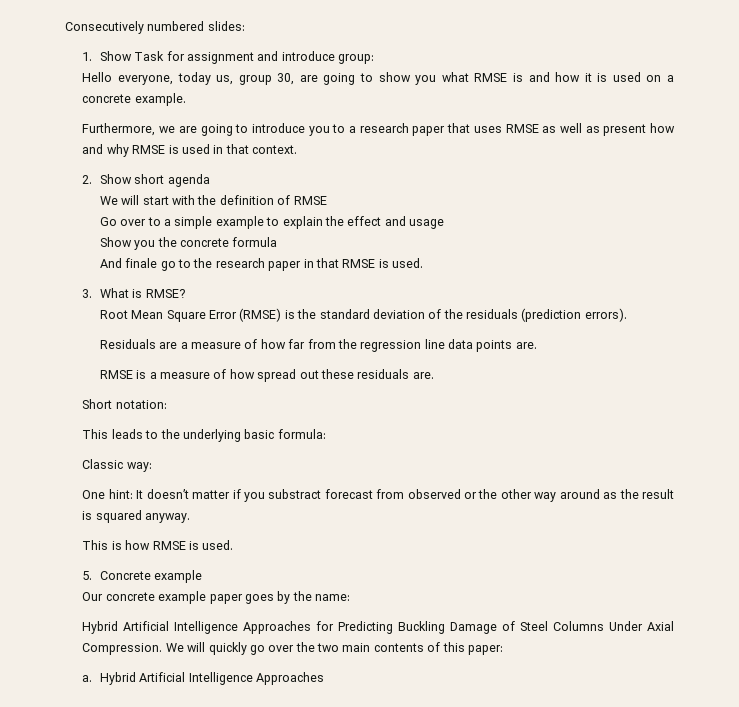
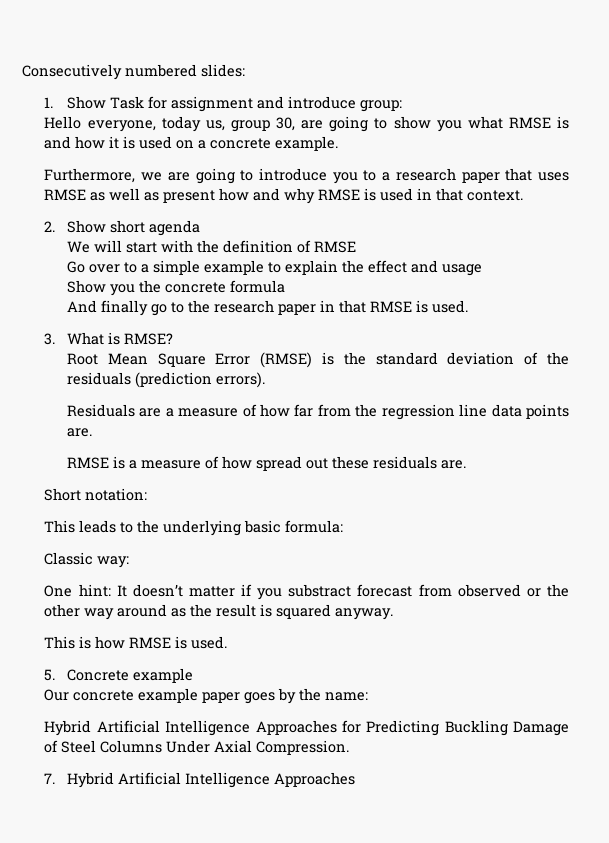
- And finale go to the research paper in that RMSE is used.
+ And finally go to the research paper in that RMSE is used.
- Hybrid Artificial Intelligence Approaches for Predicting Buckling Damage of Steel Columns Under Axial Compression. We will quickly go over the two main contents of this paper:
- a. Hybrid Artificial Intelligence Approaches
+ Hybrid Artificial Intelligence Approaches for Predicting Buckling Damage of Steel Columns Under Axial Compression.
+ 7. Hybrid Artificial Intelligence Approaches

